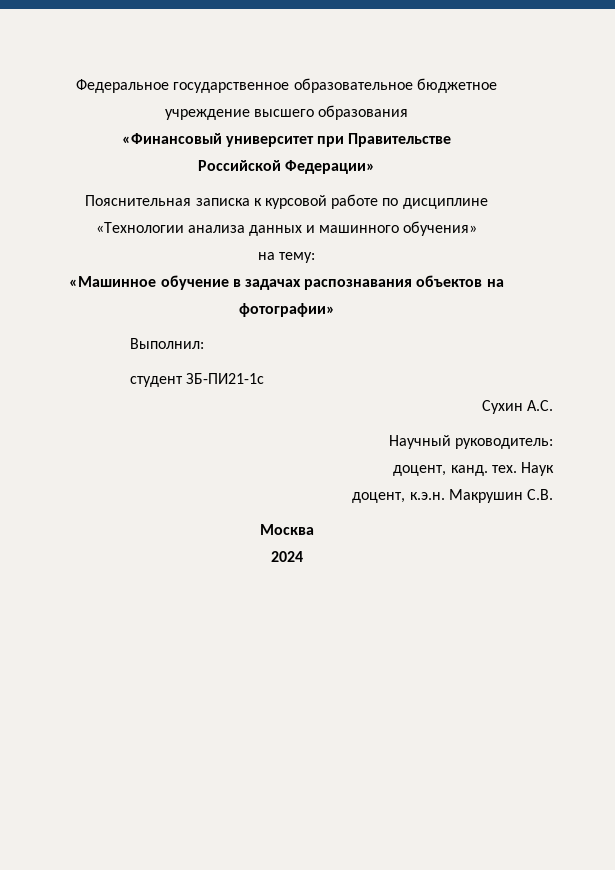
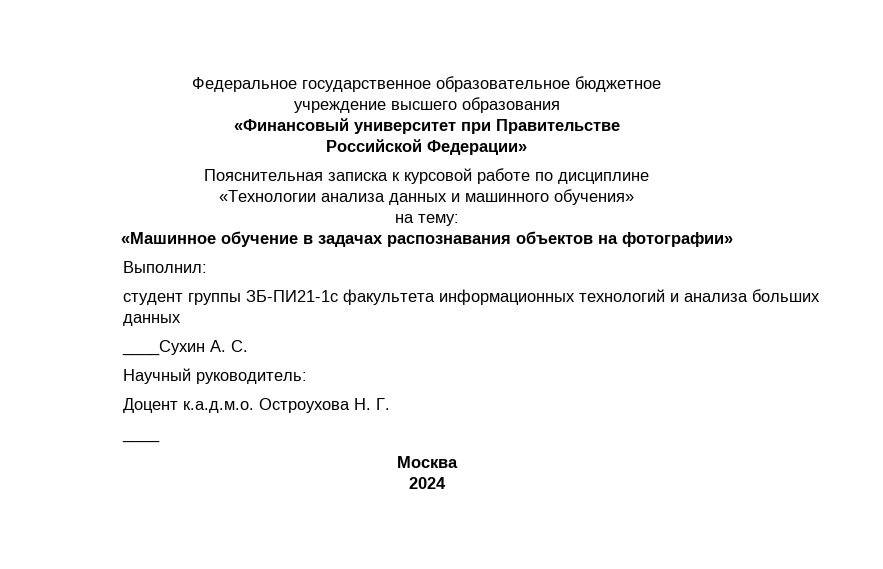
- студент ЗБ-ПИ21-1с
- Сухин А.С.
+ студент группы ЗБ-ПИ21-1с факультета информационных технологий и анализа больших данных
+ ____Сухин А. С.
  Научный руководитель:
- доцент, канд. тех. Наук
- доцент, к.э.н. Макрушин С.В.
+ Доцент к.а.д.м.о. Остроухова Н. Г.
+ ____

